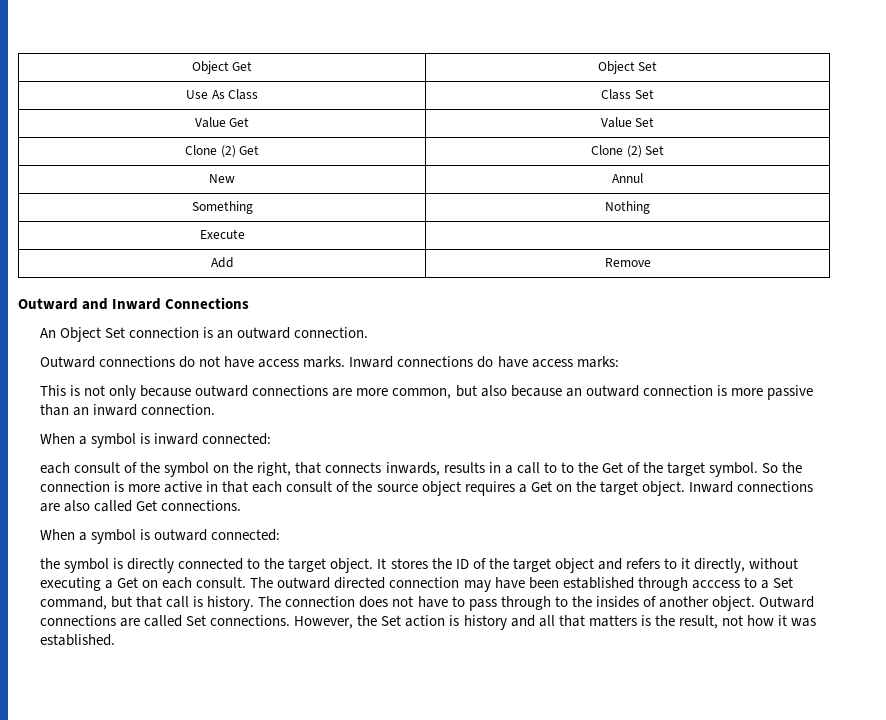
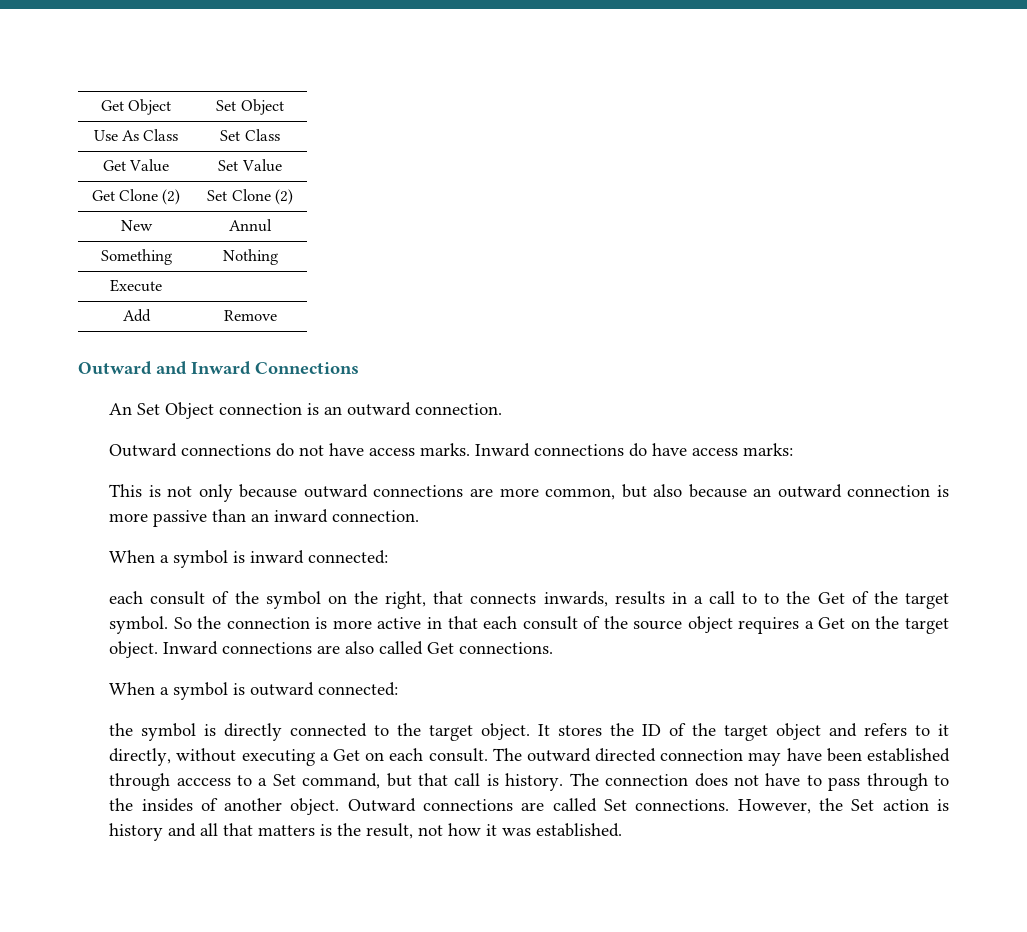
- Object Get | Object Set
+ Get Object | Set Object
- Use As Class | Class Set
- Value Get | Value Set
- Clone (2) Get | Clone (2) Set
+ Use As Class | Set Class
+ Get Value | Set Value
+ Get Clone (2) | Set Clone (2)
- An Object Set connection is an outward connection.
+ An Set Object connection is an outward connection.

